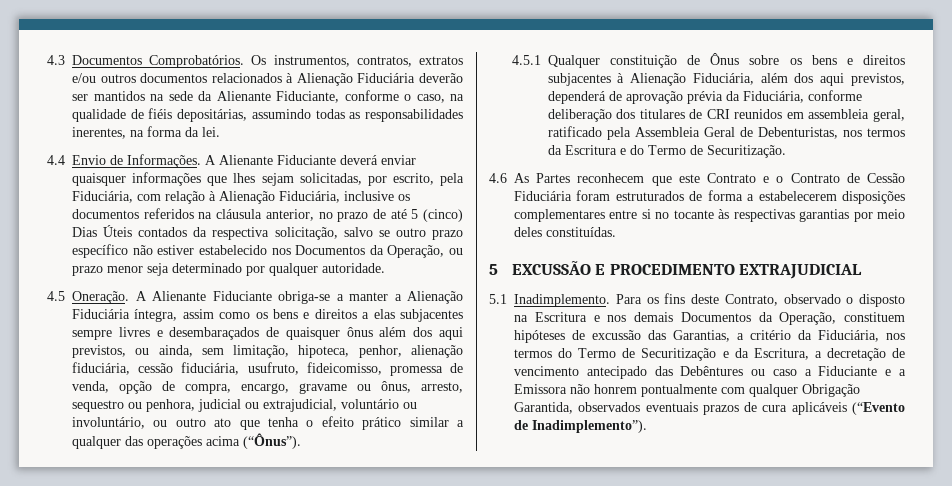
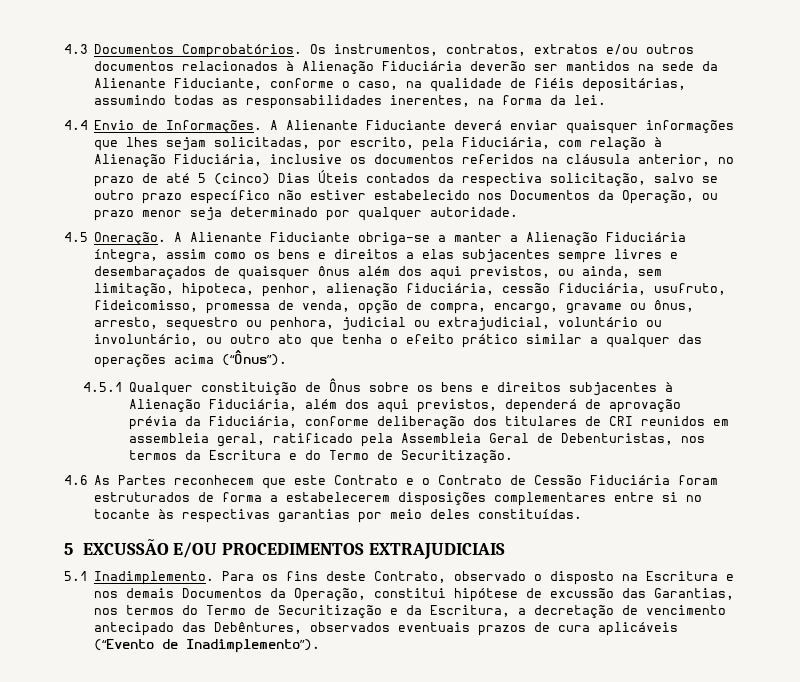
- 5 EXCUSSÃO E PROCEDIMENTO EXTRAJUDICIAL
+ 5 EXCUSSÃO E/OU PROCEDIMENTOS EXTRAJUDICIAIS
- Para os fins deste Contrato, observado o disposto na Escritura e nos demais Documentos da Operação, constituem hipóteses de excussão das Garantias, a critério da Fiduciária, nos termos do Termo de Securitização e da Escritura, a decretação de vencimento antecipado das Debêntures ou caso a Fiduciante e a Emissora não honrem pontualmente com qualquer Obrigação Garantida, observados eventuais prazos de cura aplicáveis (“Evento de Inadimplemento”).
+ Para os fins deste Contrato, observado o disposto na Escritura e nos demais Documentos da Operação, constitui hipótese de excussão das Garantias, nos termos do Termo de Securitização e da Escritura, a decretação de vencimento antecipado das Debêntures, observados eventuais prazos de cura aplicáveis (“Evento de Inadimplemento”).

